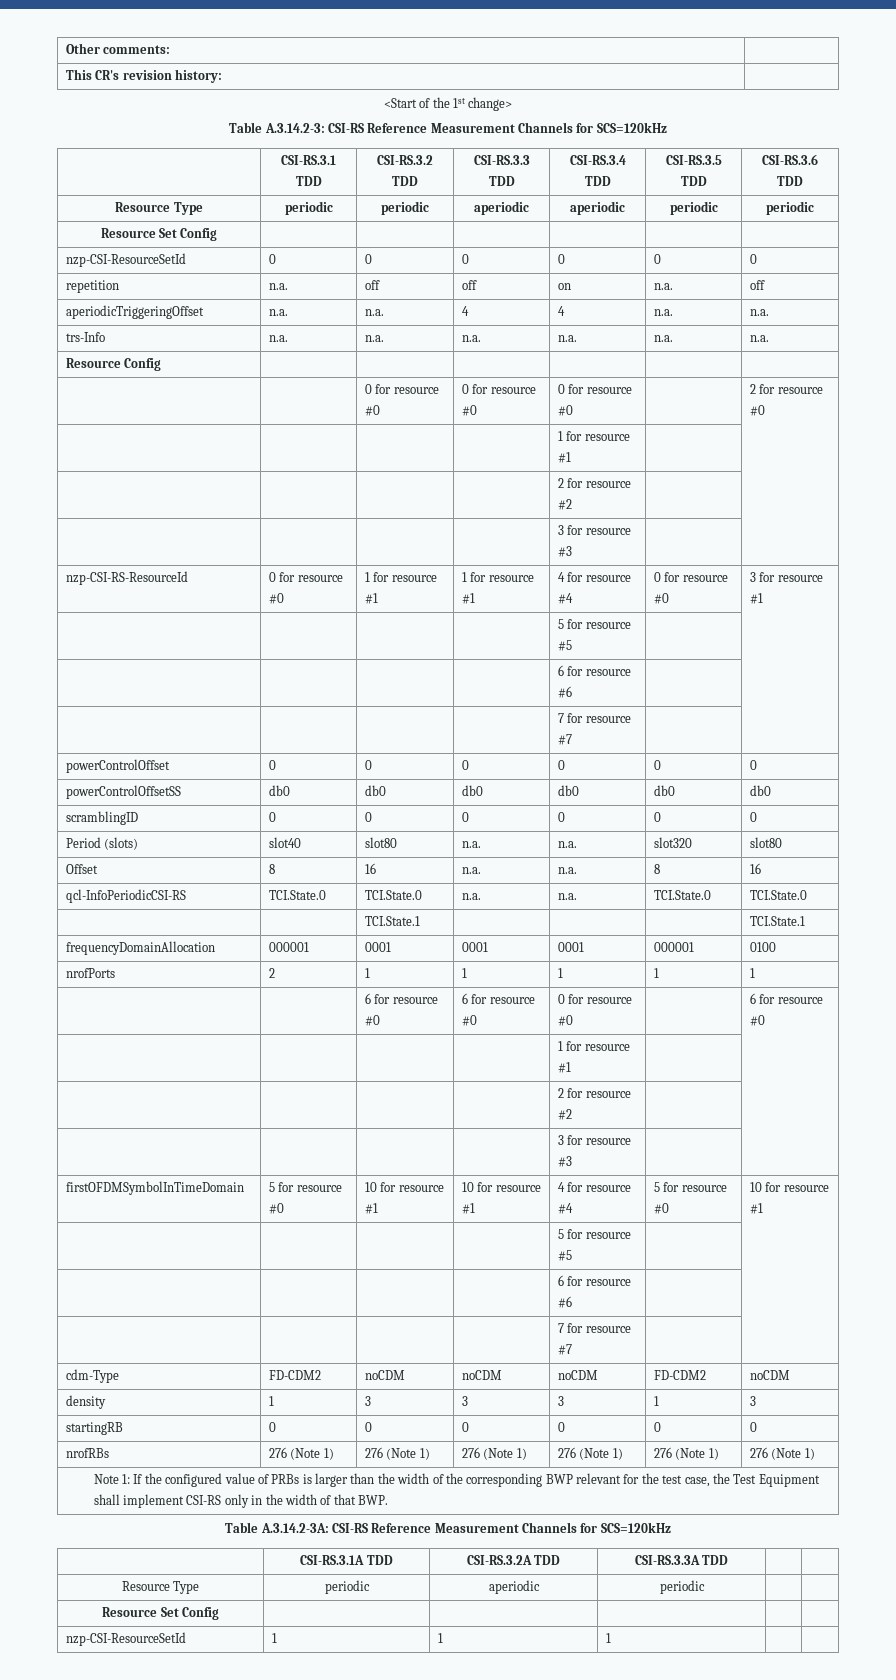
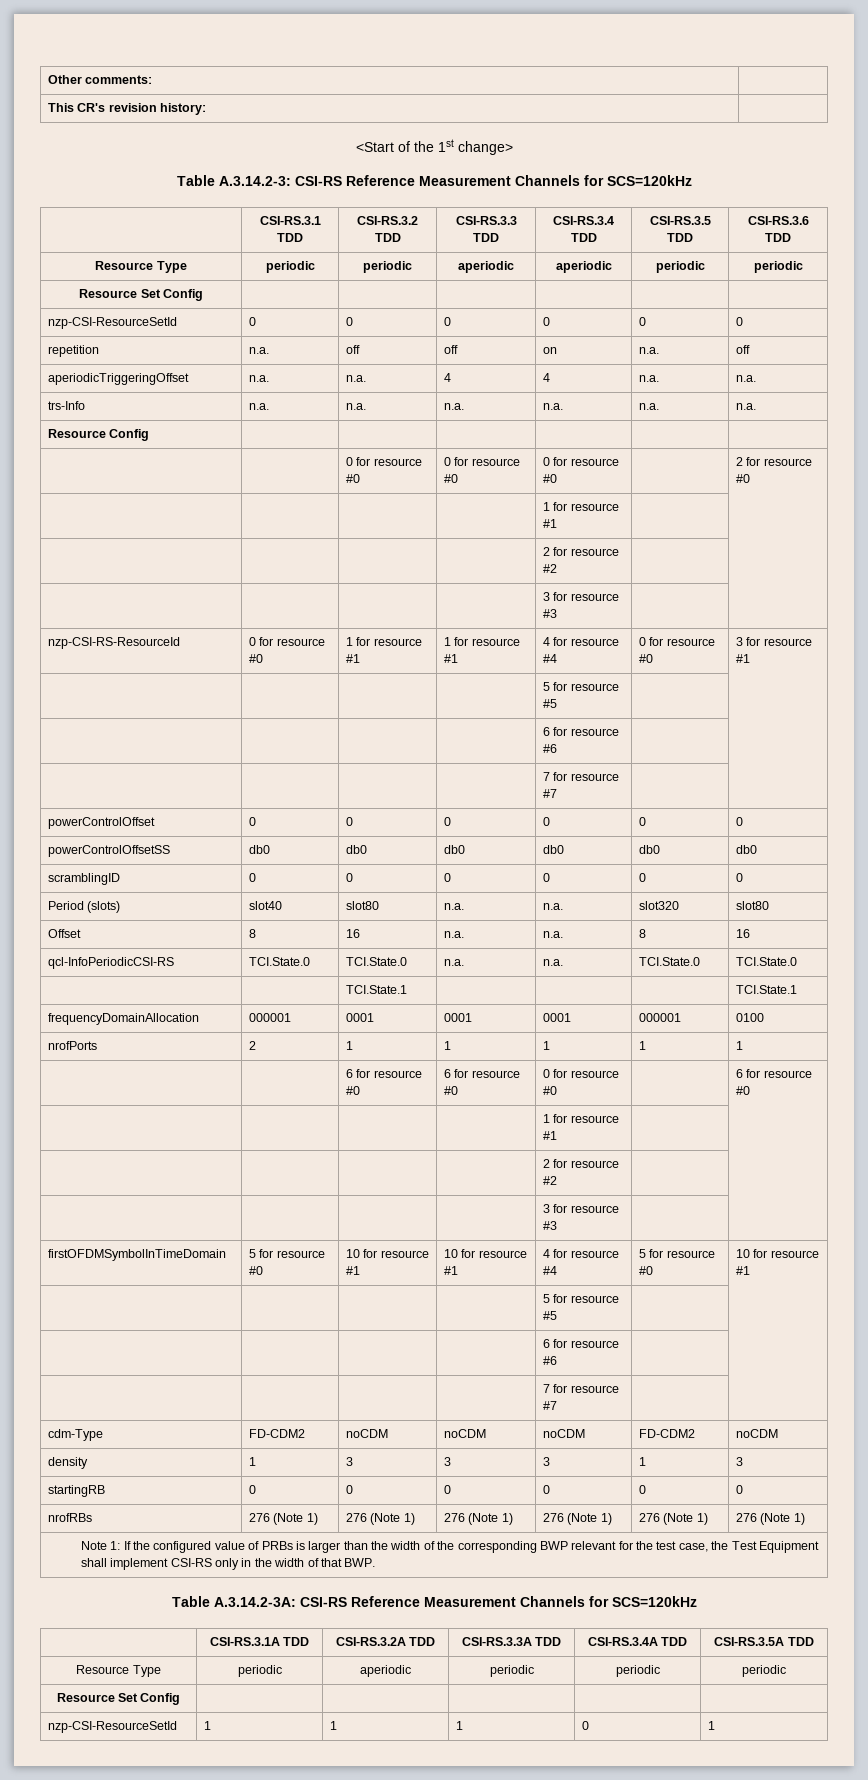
- | CSI-RS.3.1A TDD | CSI-RS.3.2A TDD | CSI-RS.3.3A TDD | |
+ | CSI-RS.3.1A TDD | CSI-RS.3.2A TDD | CSI-RS.3.3A TDD | CSI-RS.3.4A TDD | CSI-RS.3.5A TDD
- Resource Type | periodic | aperiodic | periodic | |
+ Resource Type | periodic | aperiodic | periodic | periodic | periodic
- nzp-CSI-ResourceSetId | 1 | 1 | 1 | |
+ nzp-CSI-ResourceSetId | 1 | 1 | 1 | 0 | 1

